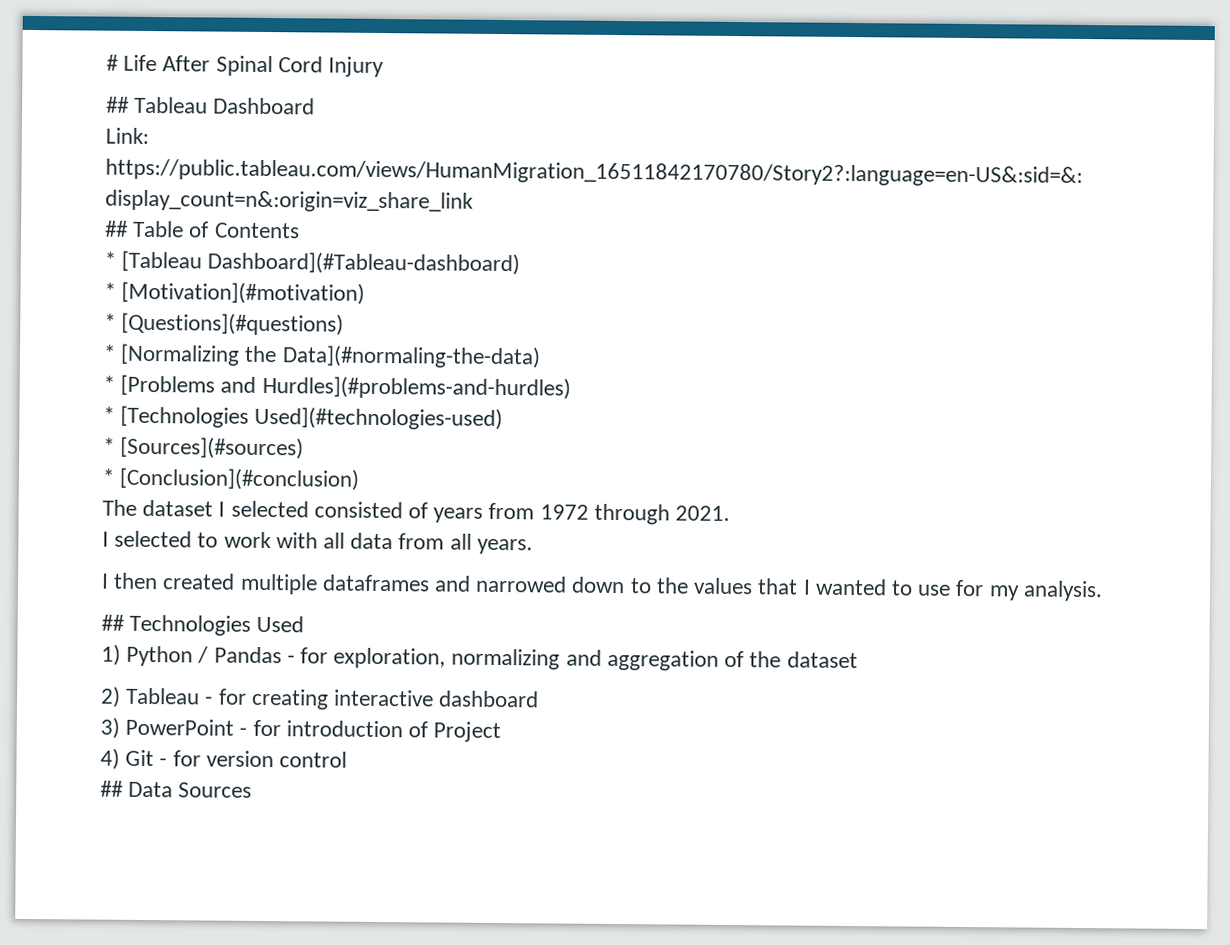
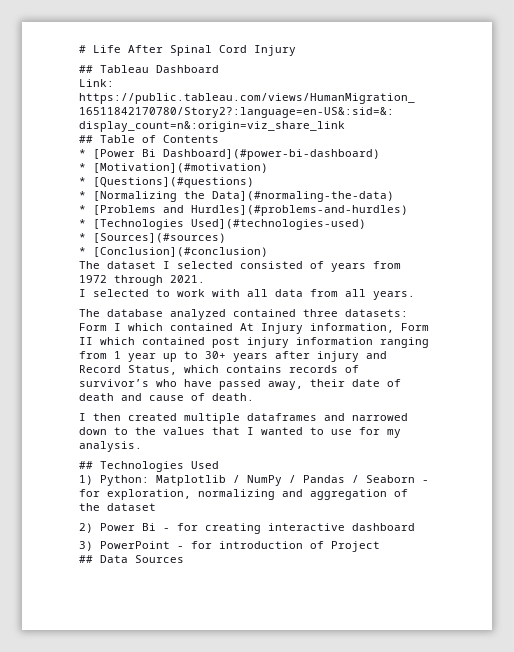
- * [Tableau Dashboard](#Tableau-dashboard)
+ * [Power Bi Dashboard](#power-bi-dashboard)
+ The database analyzed contained three datasets: Form I which contained At Injury information, Form II which contained post injury information ranging from 1 year up to 30+ years after injury and Record Status, which contains records of survivor’s who have passed away, their date of death and cause of death.
- 1) Python / Pandas - for exploration, normalizing and aggregation of the dataset
+ 1) Python: Matplotlib / NumPy / Pandas / Seaborn - for exploration, normalizing and aggregation of the dataset
- 2) Tableau - for creating interactive dashboard
+ 2) Power Bi - for creating interactive dashboard
- 4) Git - for version control

